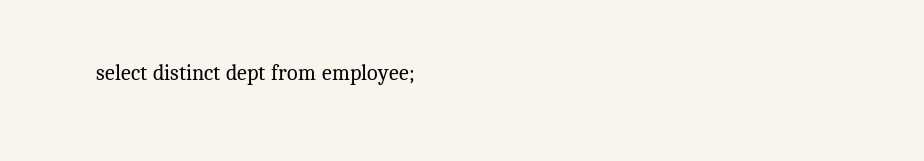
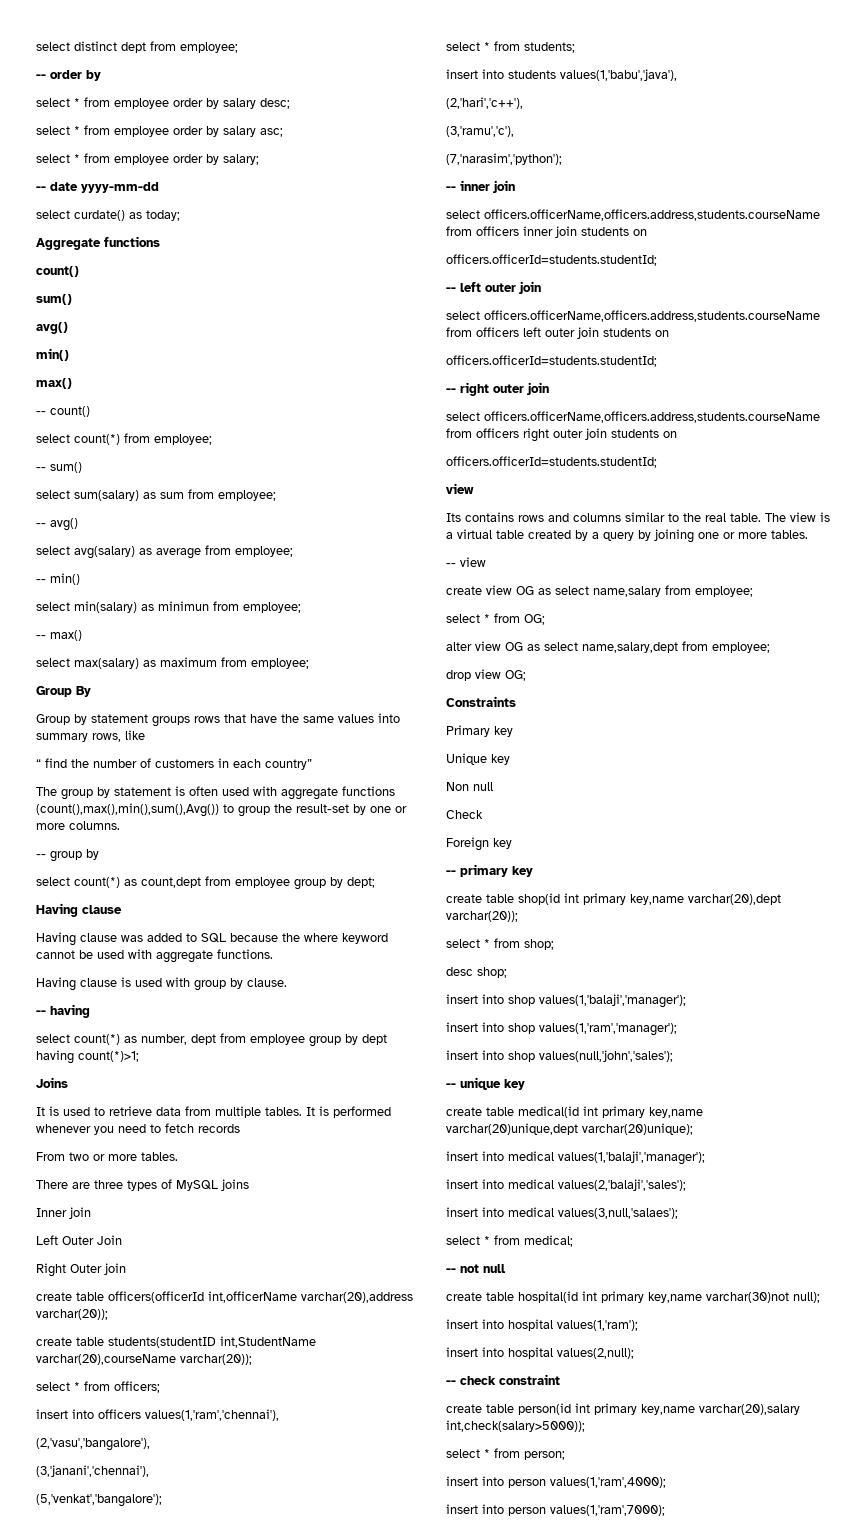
+ -- order by
+ select * from employee order by salary desc;
+ select * from employee order by salary asc;
+ select * from employee order by salary;
+ -- date yyyy-mm-dd
+ select curdate() as today;
+ Aggregate functions
+ count()
+ sum()
+ avg()
+ min()
+ max()
+ -- count()
+ select count(*) from employee;
+ -- sum()
+ select sum(salary) as sum from employee;
+ -- avg()
+ select avg(salary) as average from employee;
+ -- min()
+ select min(salary) as minimun from employee;
+ -- max()
+ select max(salary) as maximum from employee;
+ Group By
+ Group by statement groups rows that have the same values into summary rows, like
+ “ find the number of customers in each country”
+ The group by statement is often used with aggregate functions (count(),max(),min(),sum(),Avg()) to group the result-set by one or more columns.
+ -- group by
+ select count(*) as count,dept from employee group by dept;
+ Having clause
+ Having clause was added to SQL because the where keyword cannot be used with aggregate functions.
+ Having clause is used with group by clause.
+ -- having
+ select count(*) as number, dept from employee group by dept having count(*)>1;
+ Joins
+ It is used to retrieve data from multiple tables. It is performed whenever you need to fetch records
+ From two or more tables.
+ There are three types of MySQL joins
+ Inner join
+ Left Outer Join
+ Right Outer join
+ create table officers(officerId int,officerName varchar(20),address varchar(20));
+ create table students(studentID int,StudentName varchar(20),courseName varchar(20));
+ select * from officers;
+ insert into officers values(1,'ram','chennai'),
+ (2,'vasu','bangalore'),
+ (3,'janani','chennai'),
+ (5,'venkat','bangalore');
+ select * from students;
+ insert into students values(1,'babu','java'),
+ (2,'hari','c++'),
+ (3,'ramu','c'),
+ (7,'narasim','python');
+ -- inner join
+ select officers.officerName,officers.address,students.courseName from officers inner join students on
+ officers.officerId=students.studentId;
+ -- left outer join
+ select officers.officerName,officers.address,students.courseName from officers left outer join students on
+ officers.officerId=students.studentId;
+ -- right outer join
+ select officers.officerName,officers.address,students.courseName from officers right outer join students on
+ officers.officerId=students.studentId;
+ view
+ Its contains rows and columns similar to the real table. The view is a virtual table created by a query by joining one or more tables.
+ -- view
+ create view OG as select name,salary from employee;
+ select * from OG;
+ alter view OG as select name,salary,dept from employee;
+ drop view OG;
+ Constraints
+ Primary key
+ Unique key
+ Non null
+ Check
+ Foreign key
+ -- primary key
+ create table shop(id int primary key,name varchar(20),dept varchar(20));
+ select * from shop;
+ desc shop;
+ insert into shop values(1,'balaji','manager');
+ insert into shop values(1,'ram','manager');
+ insert into shop values(null,'john','sales');
+ -- unique key
+ create table medical(id int primary key,name varchar(20)unique,dept varchar(20)unique);
+ insert into medical values(1,'balaji','manager');
+ insert into medical values(2,'balaji','sales');
+ insert into medical values(3,null,'salaes');
+ select * from medical;
+ -- not null
+ create table hospital(id int primary key,name varchar(30)not null);
+ insert into hospital values(1,'ram');
+ insert into hospital values(2,null);
+ -- check constraint
+ create table person(id int primary key,name varchar(20),salary int,check(salary>5000));
+ select * from person;
+ insert into person values(1,'ram',4000);
+ insert into person values(1,'ram',7000);

